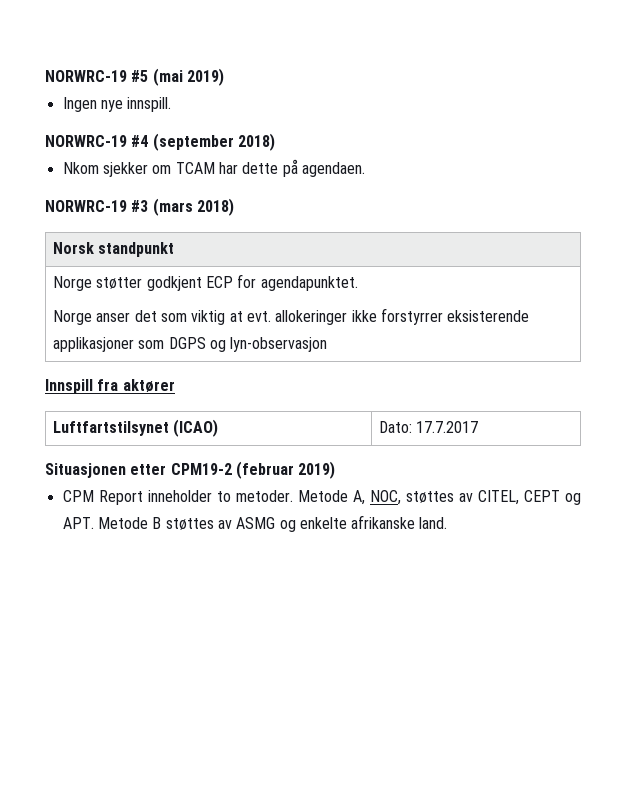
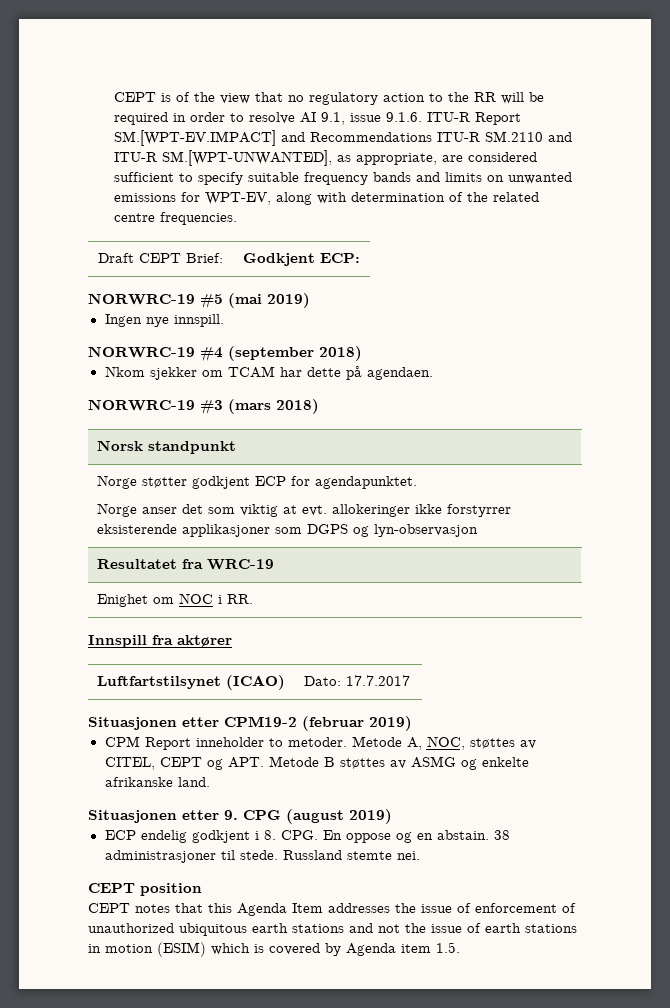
+ CEPT is of the view that no regulatory action to the RR will be required in order to resolve AI 9.1, issue 9.1.6. ITU-R Report SM.[WPT-EV.IMPACT] and Recommendations ITU-R SM.2110 and ITU-R SM.[WPT-UNWANTED], as appropriate, are considered sufficient to specify suitable frequency bands and limits on unwanted emissions for WPT-EV, along with determination of the related centre frequencies.
+ Draft CEPT Brief: | Godkjent ECP:
+ Resultatet fra WRC-19
+ Enighet om NOC i RR.
+ Situasjonen etter 9. CPG (august 2019)
+ ECP endelig godkjent i 8. CPG. En oppose og en abstain. 38 administrasjoner til stede. Russland stemte nei.
+ CEPT position
+ CEPT notes that this Agenda Item addresses the issue of enforcement of unauthorized ubiquitous earth stations and not the issue of earth stations in motion (ESIM) which is covered by Agenda item 1.5.

